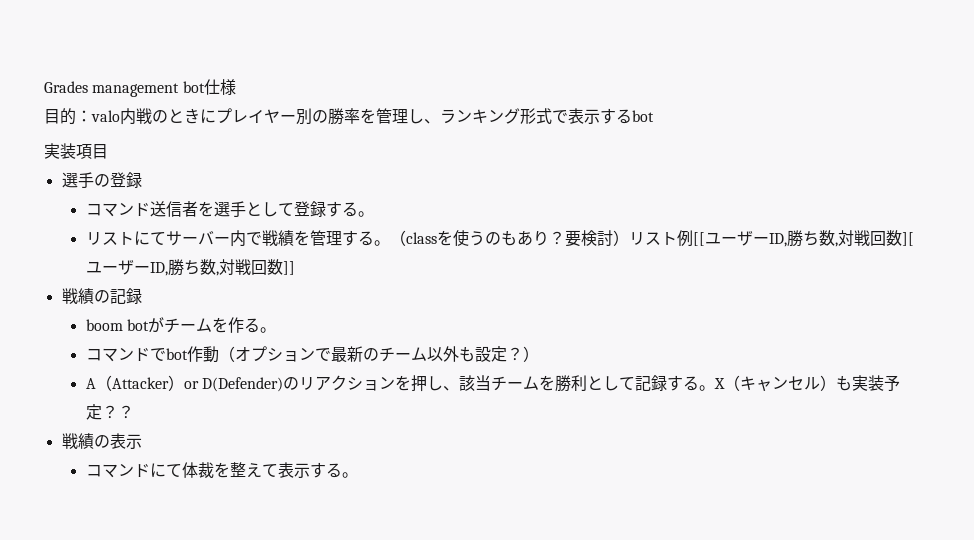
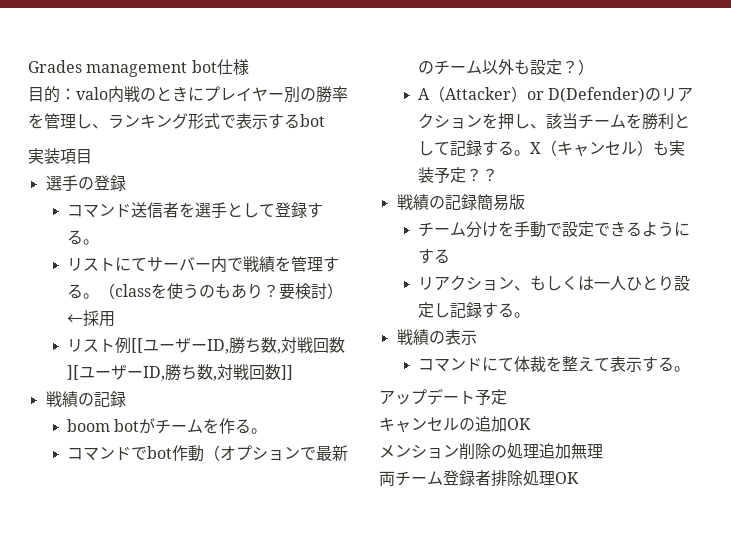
- 要検討）リスト例[[ユーザーID,勝ち数,対戦回数][ユーザーID,勝ち数,対戦回数]]
+ 要検討）←採用
+ リスト例[[ユーザーID,勝ち数,対戦回数][ユーザーID,勝ち数,対戦回数]]
+ 戦績の記録簡易版
+ チーム分けを手動で設定できるようにする
+ リアクション、もしくは一人ひとり設定し記録する。
+ アップデート予定
+ キャンセルの追加OK
+ メンション削除の処理追加無理
+ 両チーム登録者排除処理OK

